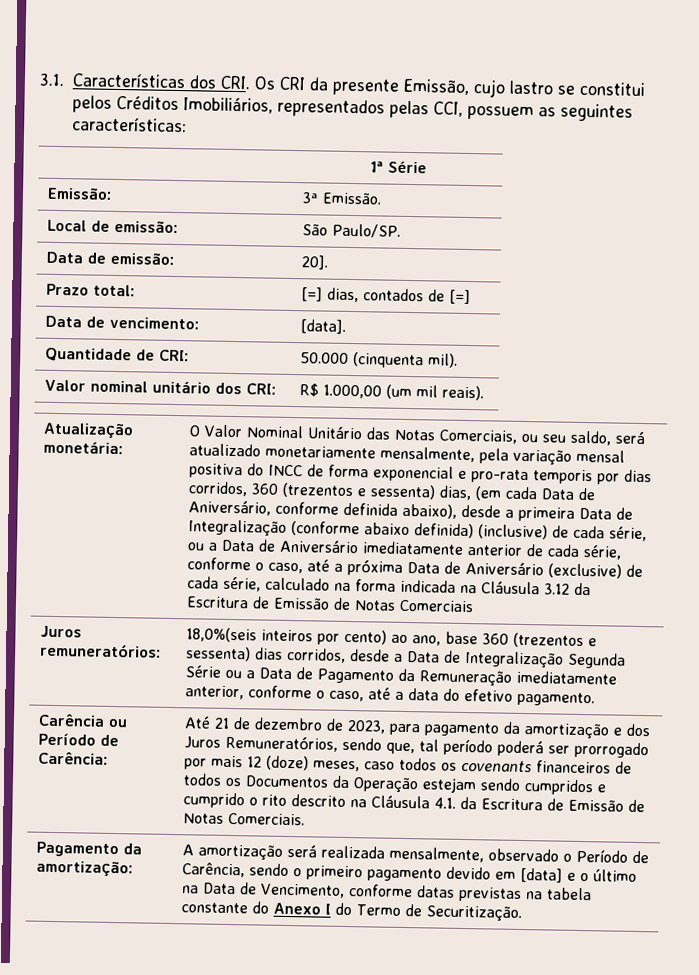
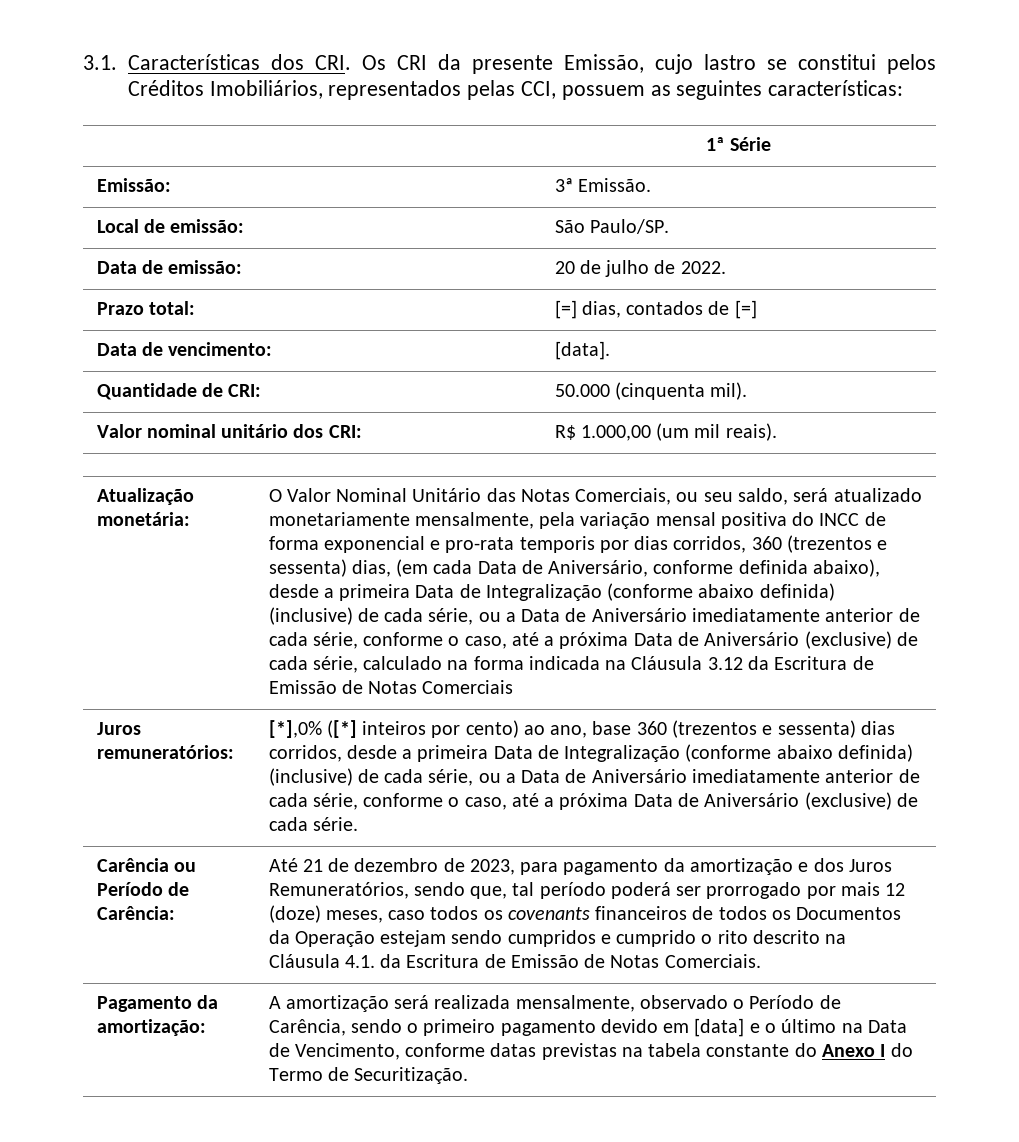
- Data de emissão: | 20].
+ Data de emissão: | 20 de julho de 2022.
- 18,0%(seis inteiros por cento) ao ano, base 360 (trezentos e sessenta) dias corridos, desde a Data de Integralização Segunda Série ou a Data de Pagamento da Remuneração imediatamente anterior, conforme o caso, até a data do efetivo pagamento.
+ [*],0% ([*] inteiros por cento) ao ano, base 360 (trezentos e sessenta) dias corridos, desde a primeira Data de Integralização (conforme abaixo definida) (inclusive) de cada série, ou a Data de Aniversário imediatamente anterior de cada série, conforme o caso, até a próxima Data de Aniversário (exclusive) de cada série.

